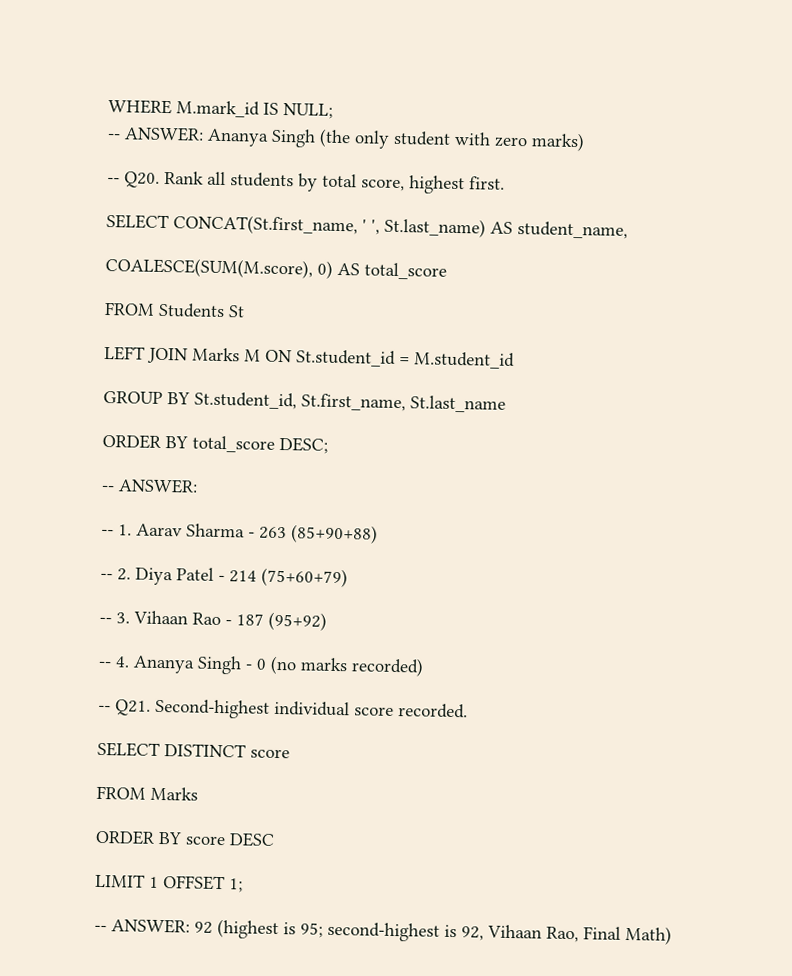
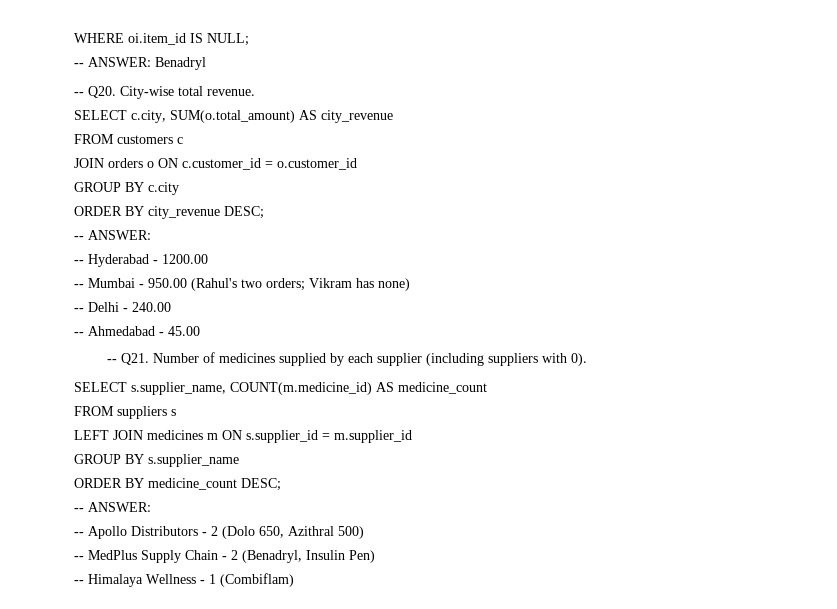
- WHERE M.mark_id IS NULL;
+ WHERE oi.item_id IS NULL;
- -- ANSWER: Ananya Singh (the only student with zero marks)
- -- Q20. Rank all students by total score, highest first.
- SELECT CONCAT(St.first_name, ' ', St.last_name) AS student_name,
- COALESCE(SUM(M.score), 0) AS total_score
- FROM Students St
- LEFT JOIN Marks M ON St.student_id = M.student_id
- GROUP BY St.student_id, St.first_name, St.last_name
- ORDER BY total_score DESC;
+ -- ANSWER: Benadryl
+ -- Q20. City-wise total revenue.
+ SELECT c.city, SUM(o.total_amount) AS city_revenue
+ FROM customers c
+ JOIN orders o ON c.customer_id = o.customer_id
+ GROUP BY c.city
+ ORDER BY city_revenue DESC;
  -- ANSWER:
- -- 1. Aarav Sharma - 263 (85+90+88)
- -- 2. Diya Patel - 214 (75+60+79)
- -- 3. Vihaan Rao - 187 (95+92)
- -- 4. Ananya Singh - 0 (no marks recorded)
- -- Q21. Second-highest individual score recorded.
- SELECT DISTINCT score
- FROM Marks
- ORDER BY score DESC
- LIMIT 1 OFFSET 1;
- -- ANSWER: 92 (highest is 95; second-highest is 92, Vihaan Rao, Final Math)
+ -- Hyderabad - 1200.00
+ -- Mumbai - 950.00 (Rahul's two orders; Vikram has none)
+ -- Delhi - 240.00
+ -- Ahmedabad - 45.00
+ -- Q21. Number of medicines supplied by each supplier (including suppliers with 0).
+ SELECT s.supplier_name, COUNT(m.medicine_id) AS medicine_count
+ FROM suppliers s
+ LEFT JOIN medicines m ON s.supplier_id = m.supplier_id
+ GROUP BY s.supplier_name
+ ORDER BY medicine_count DESC;
+ -- ANSWER:
+ -- Apollo Distributors - 2 (Dolo 650, Azithral 500)
+ -- MedPlus Supply Chain - 2 (Benadryl, Insulin Pen)
+ -- Himalaya Wellness - 1 (Combiflam)

